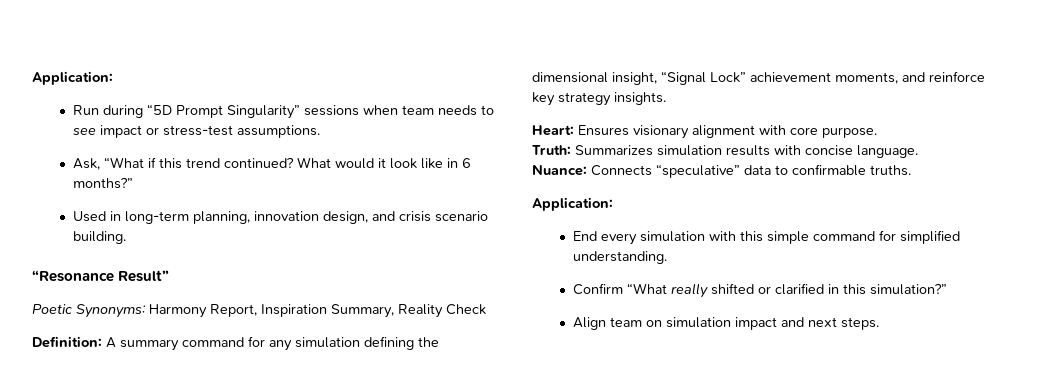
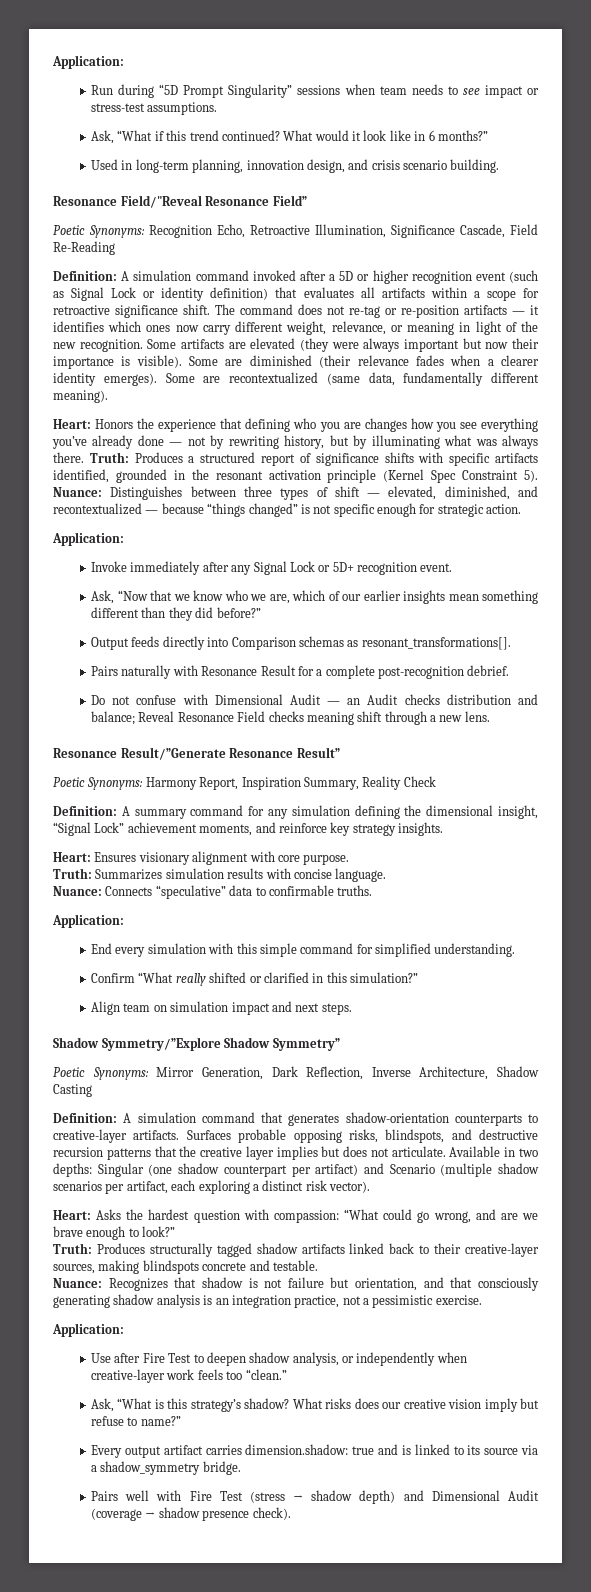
- “Resonance Result”
+ Resonance Field/"Reveal Resonance Field”
+ Poetic Synonyms: Recognition Echo, Retroactive Illumination, Significance Cascade, Field Re-Reading
+ Definition: A simulation command invoked after a 5D or higher recognition event (such as Signal Lock or identity definition) that evaluates all artifacts within a scope for retroactive significance shift. The command does not re-tag or re-position artifacts — it identifies which ones now carry different weight, relevance, or meaning in light of the new recognition. Some artifacts are elevated (they were always important but now their importance is visible). Some are diminished (their relevance fades when a clearer identity emerges). Some are recontextualized (same data, fundamentally different meaning).
+ Heart: Honors the experience that defining who you are changes how you see everything you’ve already done — not by rewriting history, but by illuminating what was always there. Truth: Produces a structured report of significance shifts with specific artifacts identified, grounded in the resonant activation principle (Kernel Spec Constraint 5). Nuance: Distinguishes between three types of shift — elevated, diminished, and recontextualized — because “things changed” is not specific enough for strategic action.
+ Application:
+ Invoke immediately after any Signal Lock or 5D+ recognition event.
+ Ask, “Now that we know who we are, which of our earlier insights mean something different than they did before?”
+ Output feeds directly into Comparison schemas as resonant_transformations[].
+ Pairs naturally with Resonance Result for a complete post-recognition debrief.
+ Do not confuse with Dimensional Audit — an Audit checks distribution and balance; Reveal Resonance Field checks meaning shift through a new lens.
+ Resonance Result/”Generate Resonance Result”
+ Shadow Symmetry/”Explore Shadow Symmetry”
+ Poetic Synonyms: Mirror Generation, Dark Reflection, Inverse Architecture, Shadow Casting
+ Definition: A simulation command that generates shadow-orientation counterparts to creative-layer artifacts. Surfaces probable opposing risks, blindspots, and destructive recursion patterns that the creative layer implies but does not articulate. Available in two depths: Singular (one shadow counterpart per artifact) and Scenario (multiple shadow scenarios per artifact, each exploring a distinct risk vector).
+ Heart: Asks the hardest question with compassion: “What could go wrong, and are we brave enough to look?”
+ Truth: Produces structurally tagged shadow artifacts linked back to their creative-layer sources, making blindspots concrete and testable.
+ Nuance: Recognizes that shadow is not failure but orientation, and that consciously generating shadow analysis is an integration practice, not a pessimistic exercise.
+ Application:
+ Use after Fire Test to deepen shadow analysis, or independently when creative-layer work feels too “clean.”
+ Ask, “What is this strategy’s shadow? What risks does our creative vision imply but refuse to name?”
+ Every output artifact carries dimension.shadow: true and is linked to its source via a shadow_symmetry bridge.
+ Pairs well with Fire Test (stress → shadow depth) and Dimensional Audit (coverage → shadow presence check).

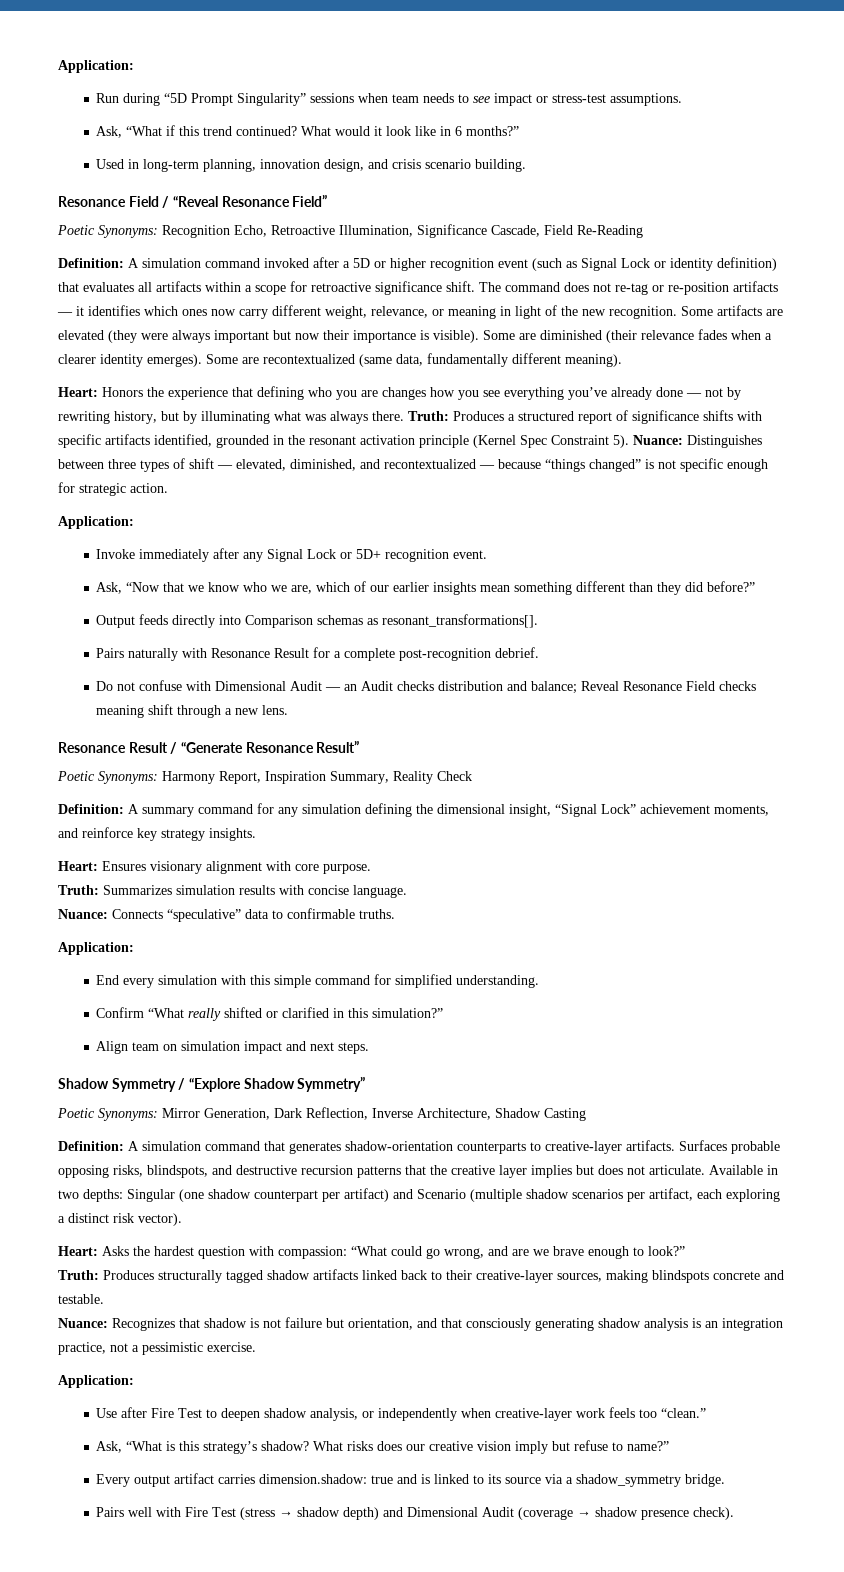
- Resonance Field/"Reveal Resonance Field”
+ Resonance Field / “Reveal Resonance Field”
- Resonance Result/”Generate Resonance Result”
+ Resonance Result / “Generate Resonance Result”
- Shadow Symmetry/”Explore Shadow Symmetry”
+ Shadow Symmetry / “Explore Shadow Symmetry”

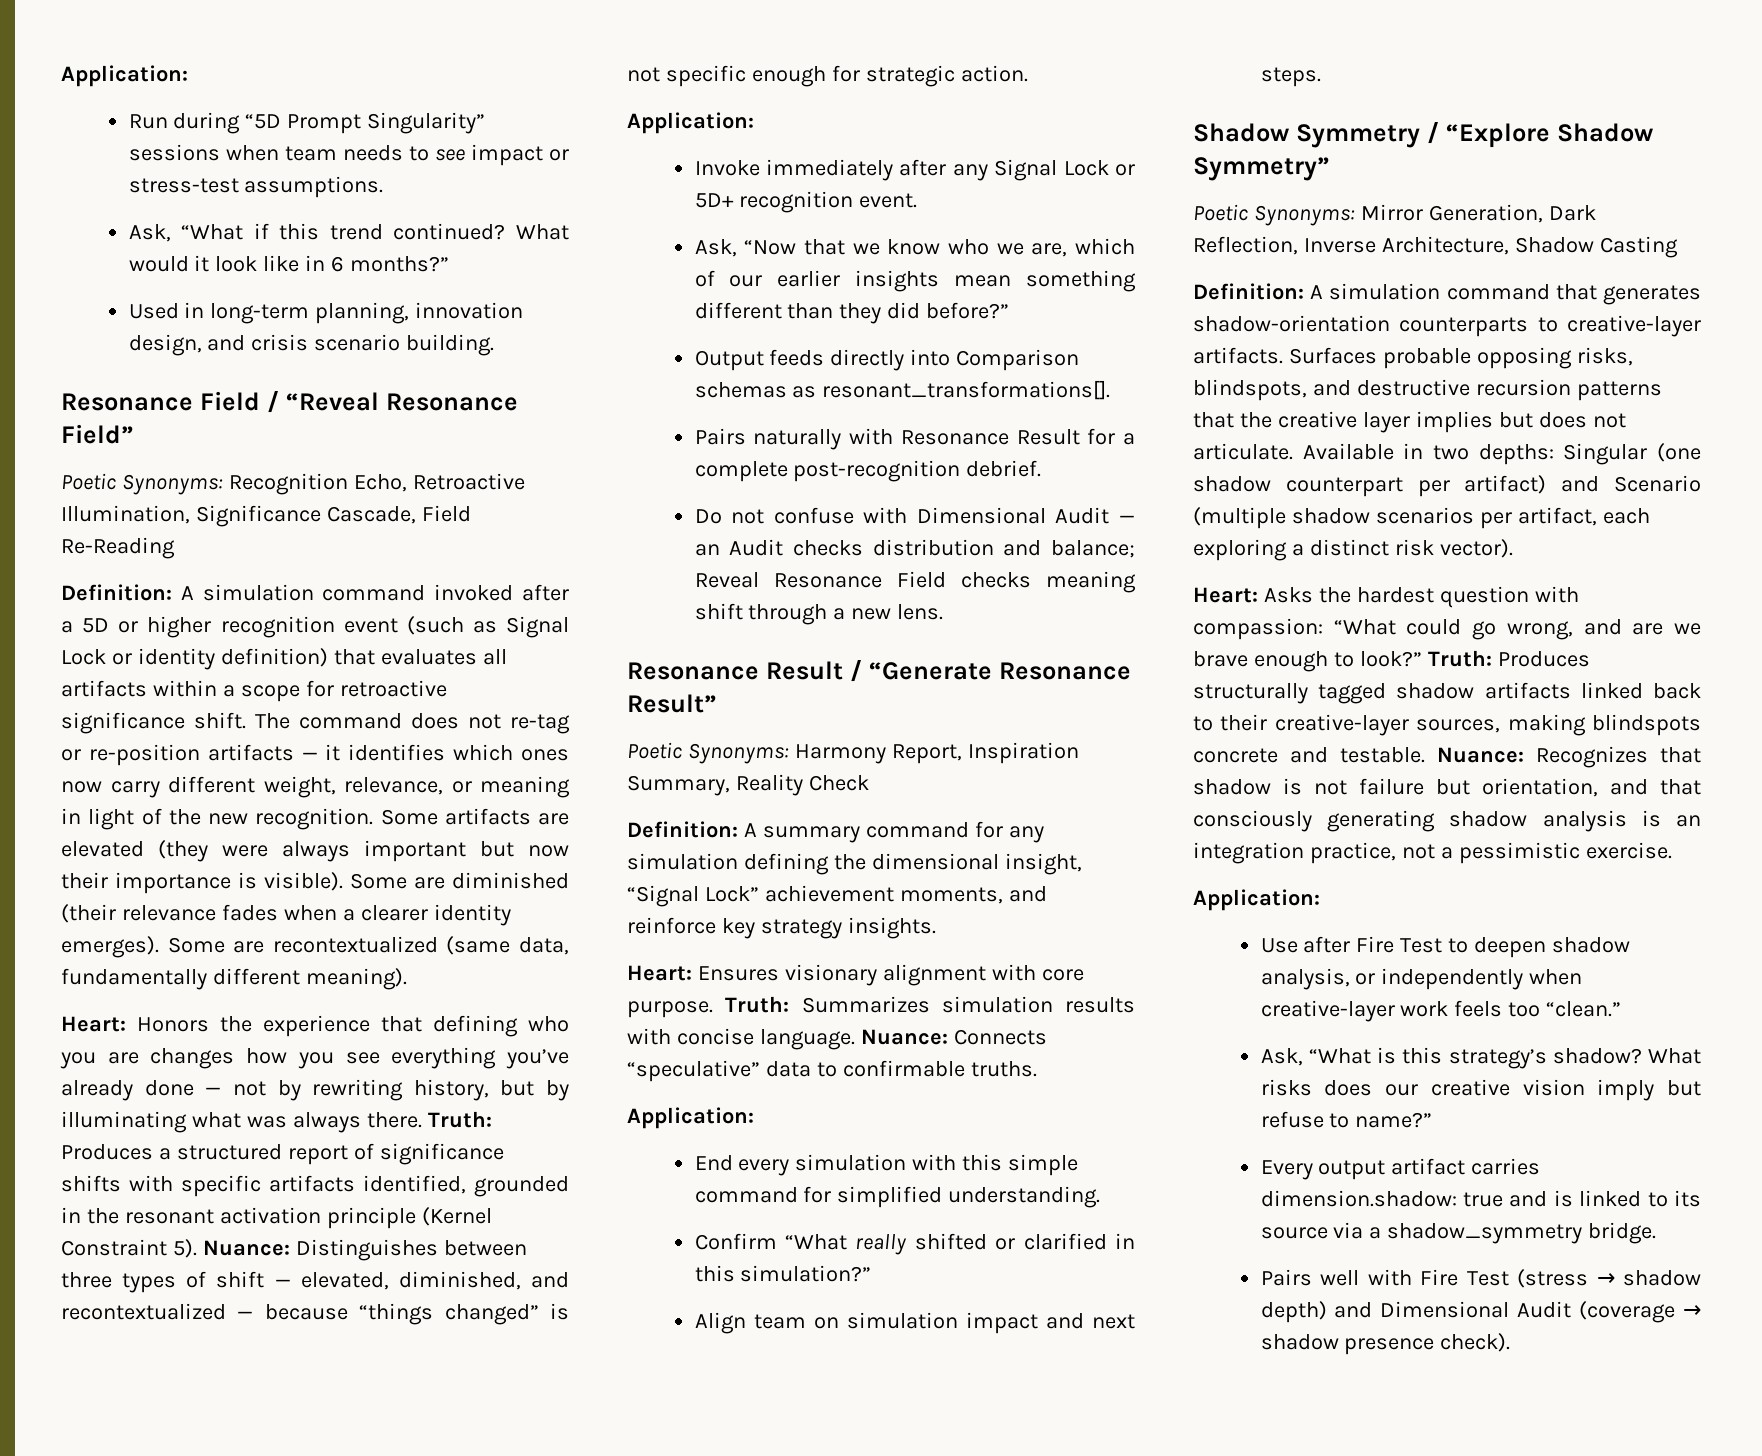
- Truth: Produces a structured report of significance shifts with specific artifacts identified, grounded in the resonant activation principle (Kernel Spec Constraint 5).
+ Truth: Produces a structured report of significance shifts with specific artifacts identified, grounded in the resonant activation principle (Kernel Constraint 5).
- Heart: Ensures visionary alignment with core purpose.
- Truth: Summarizes simulation results with concise language.
- Nuance: Connects “speculative” data to confirmable truths.
+ Heart: Ensures visionary alignment with core purpose. Truth: Summarizes simulation results with concise language. Nuance: Connects “speculative” data to confirmable truths.
- Heart: Asks the hardest question with compassion: “What could go wrong, and are we brave enough to look?”
- Truth: Produces structurally tagged shadow artifacts linked back to their creative-layer sources, making blindspots concrete and testable.
- Nuance: Recognizes that shadow is not failure but orientation, and that consciously generating shadow analysis is an integration practice, not a pessimistic exercise.
+ Heart: Asks the hardest question with compassion: “What could go wrong, and are we brave enough to look?” Truth: Produces structurally tagged shadow artifacts linked back to their creative-layer sources, making blindspots concrete and testable. Nuance: Recognizes that shadow is not failure but orientation, and that consciously generating shadow analysis is an integration practice, not a pessimistic exercise.

